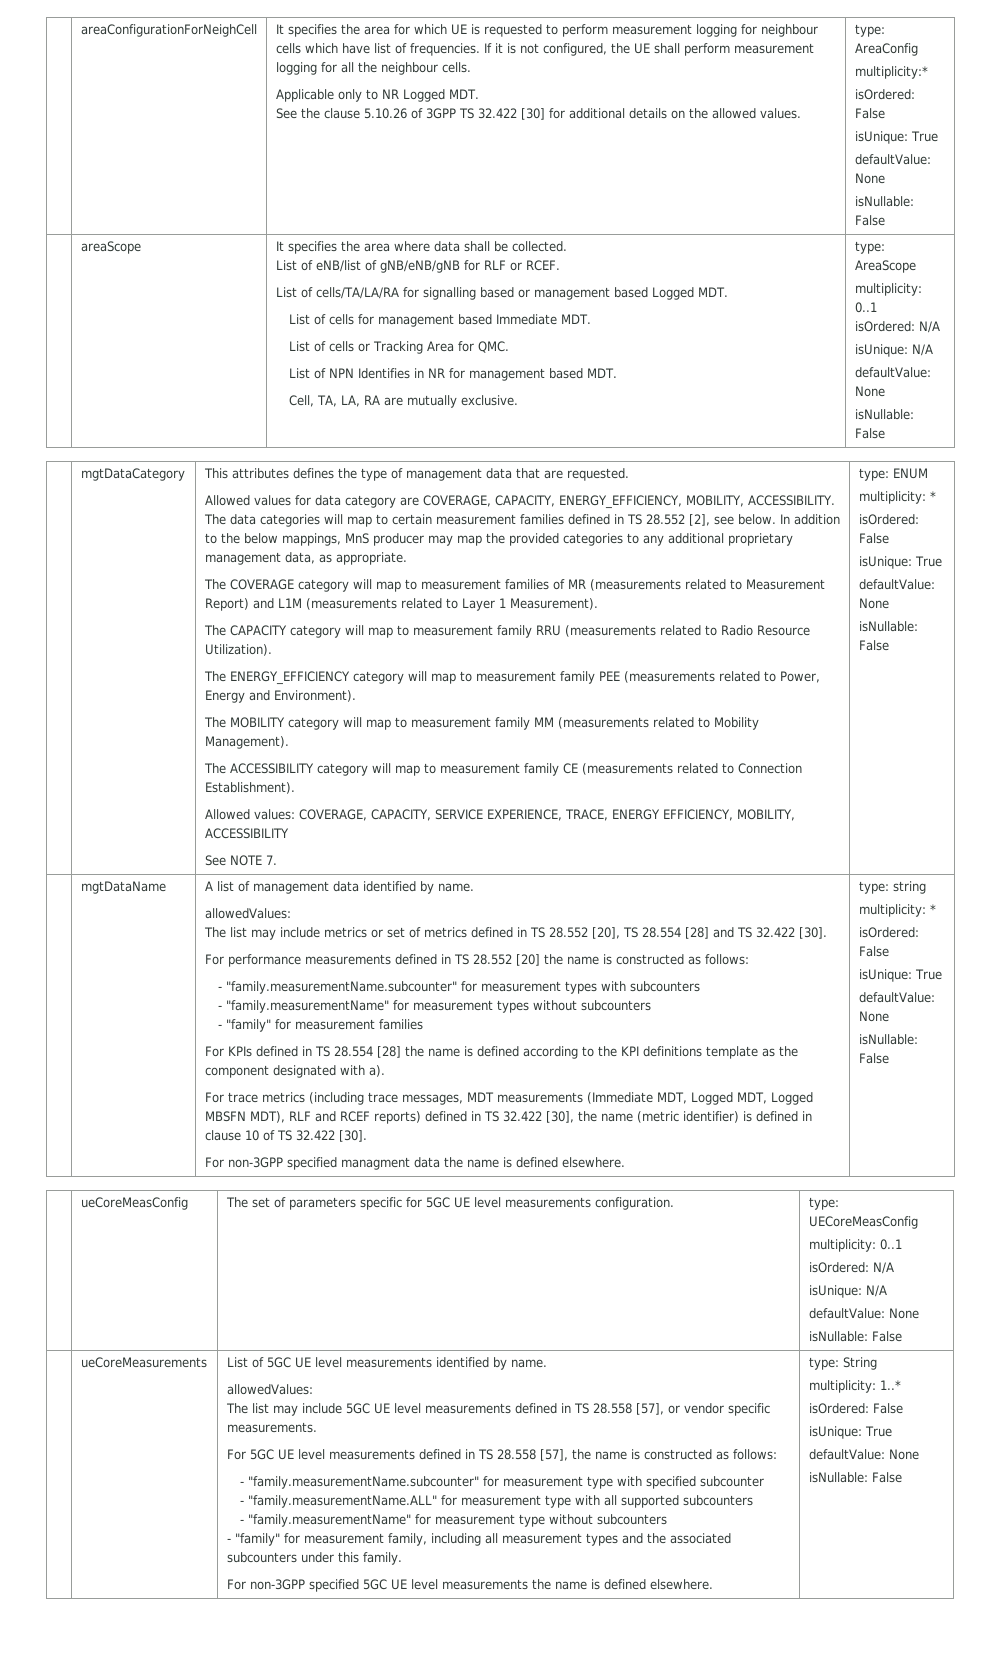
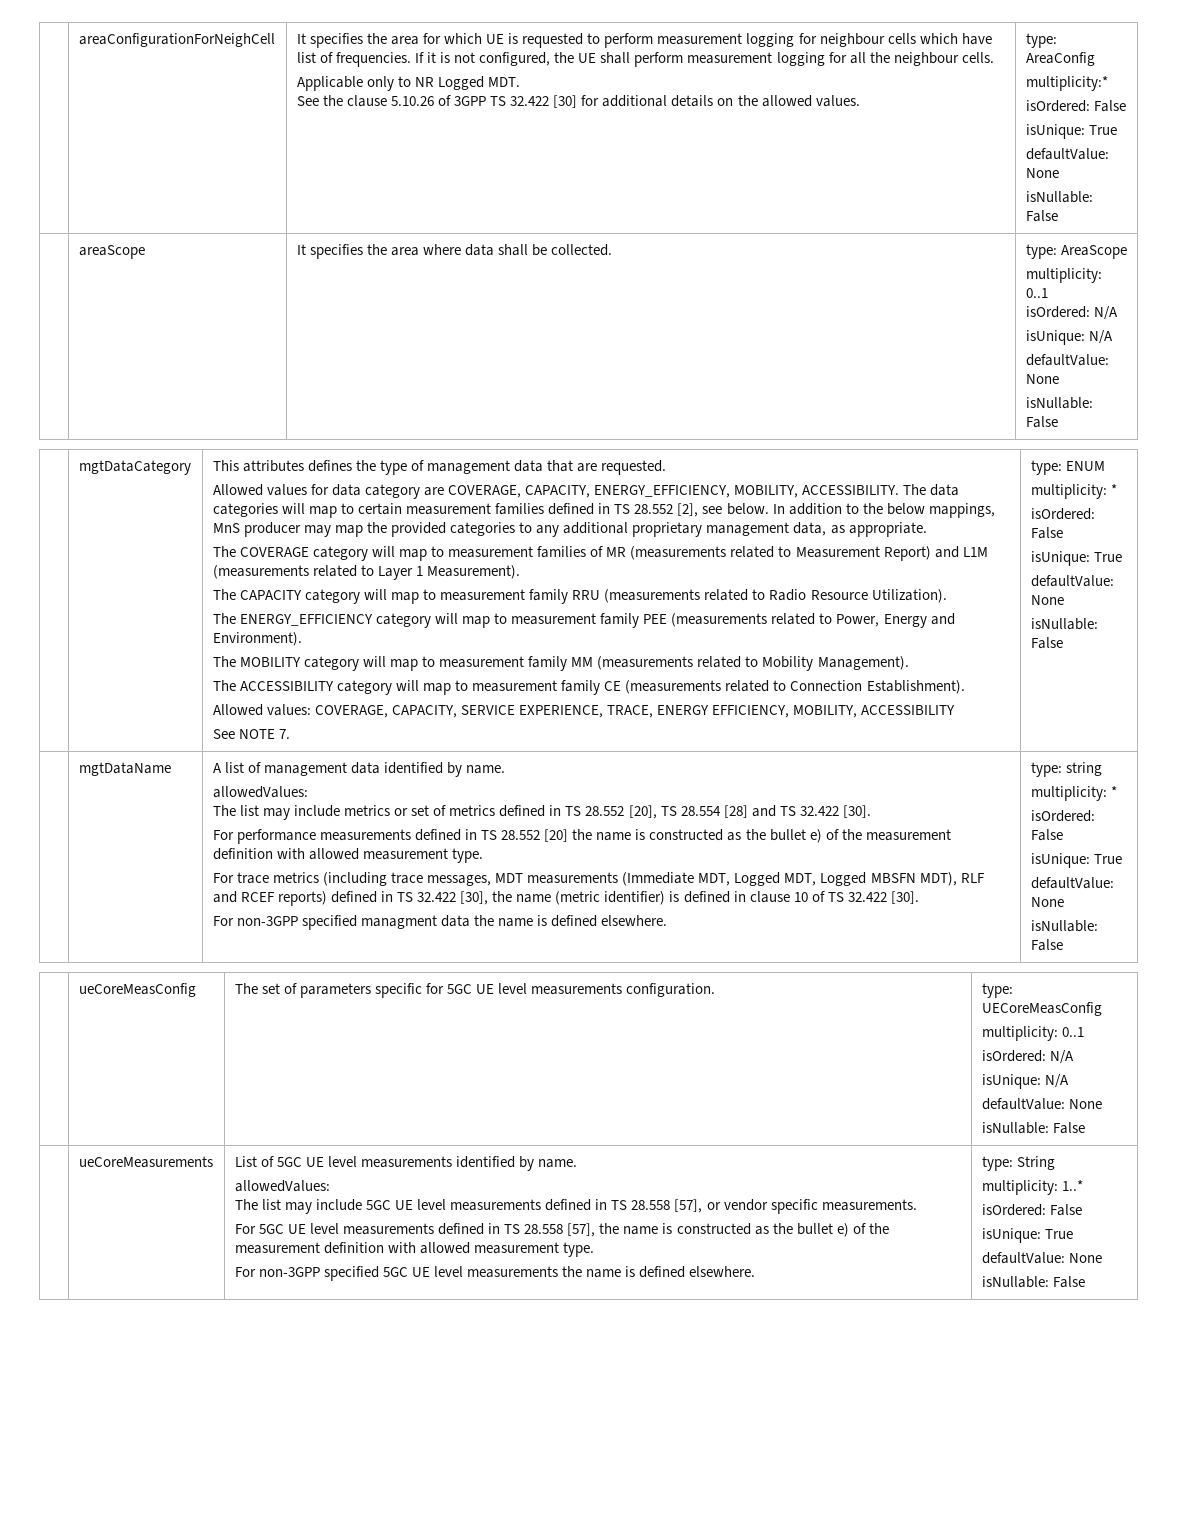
- List of eNB/list of gNB/eNB/gNB for RLF or RCEF.
- List of cells/TA/LA/RA for signalling based or management based Logged MDT.
- List of cells for management based Immediate MDT.
- List of cells or Tracking Area for QMC.
- List of NPN Identifies in NR for management based MDT.
- Cell, TA, LA, RA are mutually exclusive.
- For performance measurements defined in TS 28.552 [20] the name is constructed as follows:
- - "family.measurementName.subcounter" for measurement types with subcounters
- - "family.measurementName" for measurement types without subcounters
- - "family" for measurement families
- For KPIs defined in TS 28.554 [28] the name is defined according to the KPI definitions template as the component designated with a).
+ For performance measurements defined in TS 28.552 [20] the name is constructed as the bullet e) of the measurement definition with allowed measurement type.
- For 5GC UE level measurements defined in TS 28.558 [57], the name is constructed as follows:
- - "family.measurementName.subcounter" for measurement type with specified subcounter
- - "family.measurementName.ALL" for measurement type with all supported subcounters
- - "family.measurementName" for measurement type without subcounters
- - "family" for measurement family, including all measurement types and the associated subcounters under this family.
+ For 5GC UE level measurements defined in TS 28.558 [57], the name is constructed as the bullet e) of the measurement definition with allowed measurement type.

